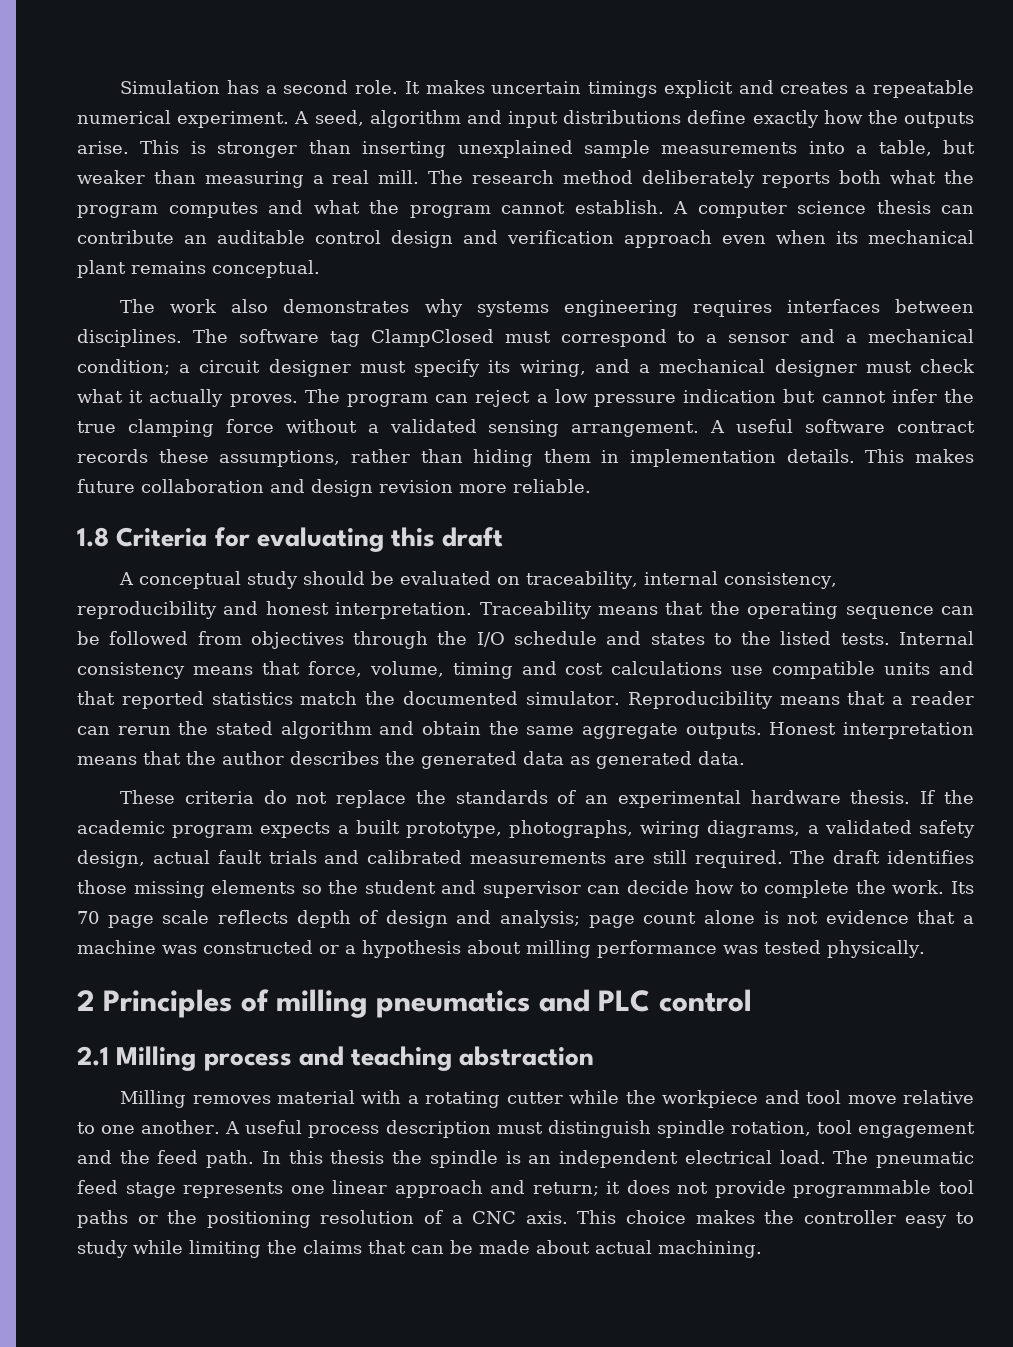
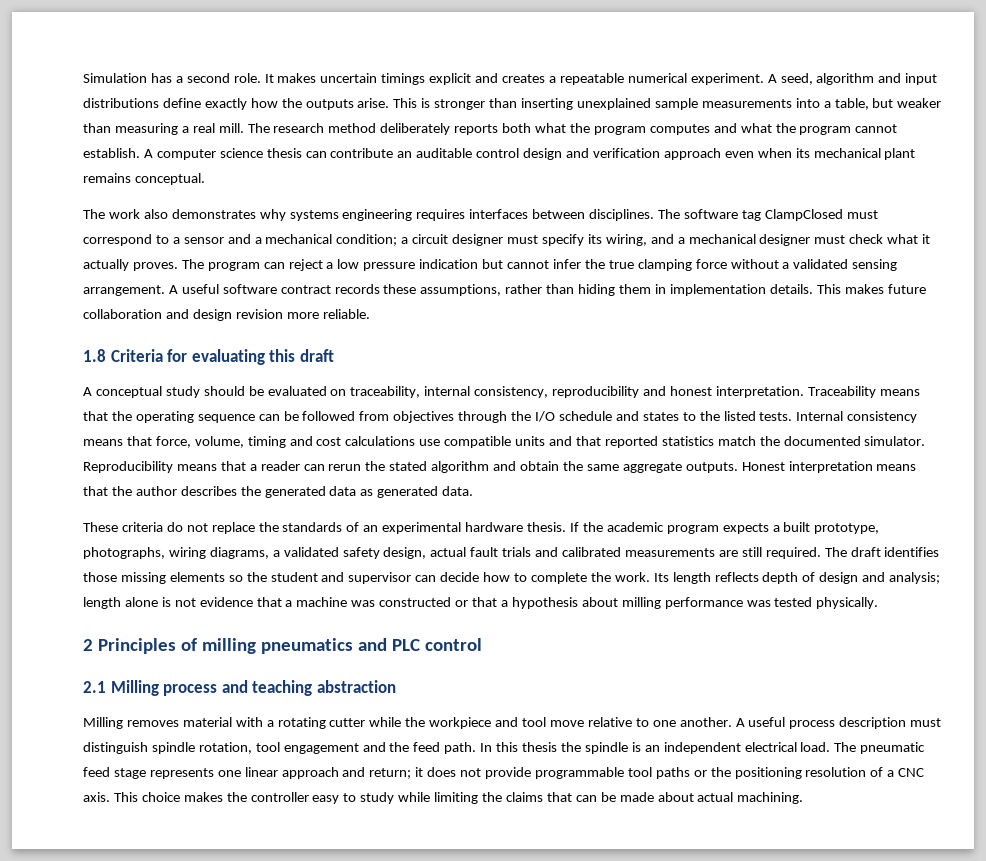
- Its 70 page scale reflects depth of design and analysis; page count alone is not evidence that a machine was constructed or a hypothesis about milling performance was tested physically.
+ Its length reflects depth of design and analysis; length alone is not evidence that a machine was constructed or that a hypothesis about milling performance was tested physically.

